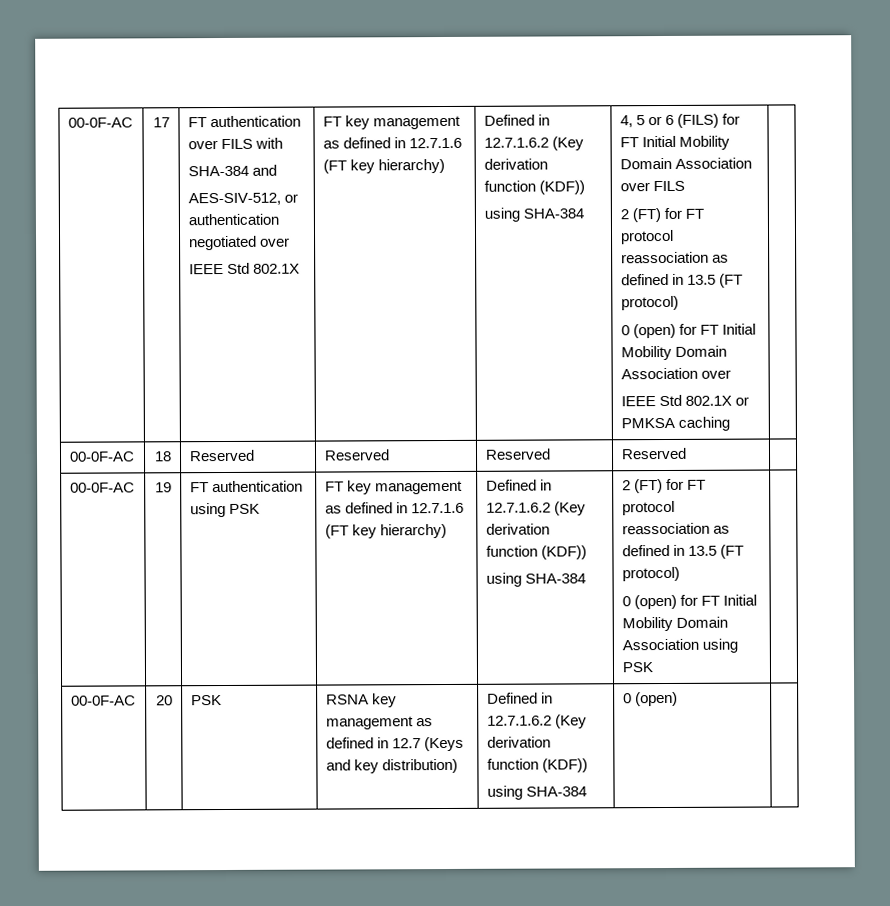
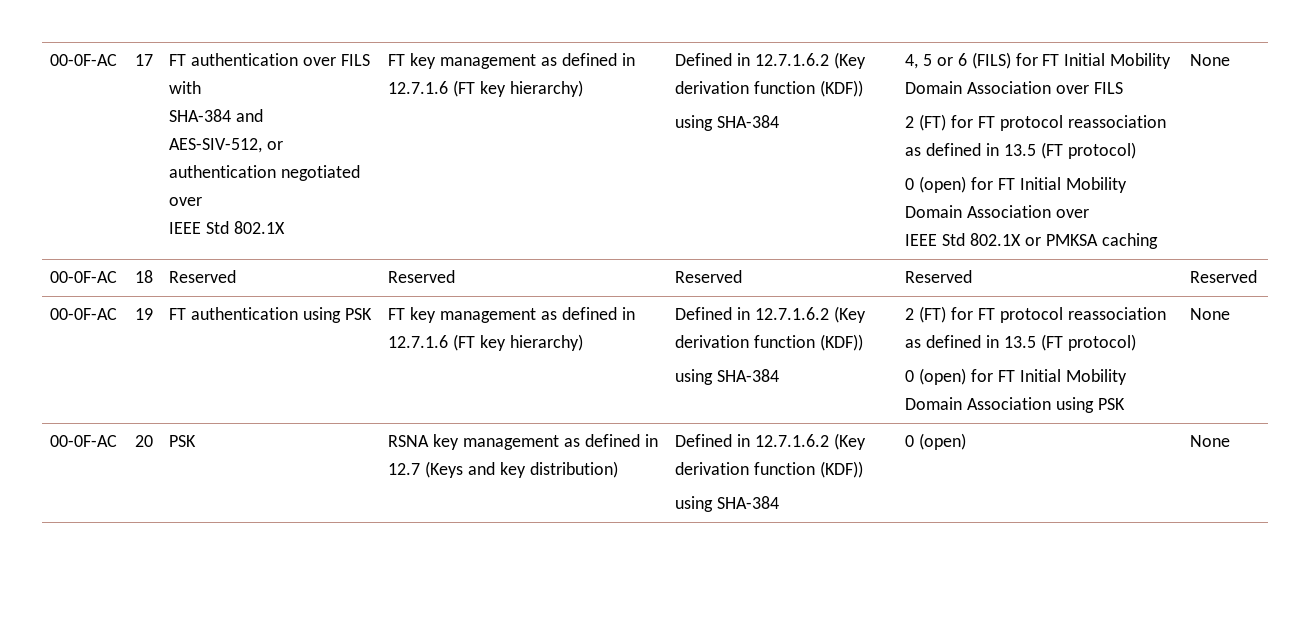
- IEEE Std 802.1X or PMKSA caching
+ IEEE Std 802.1X or PMKSA caching | None
- 00-0F-AC | 18 | Reserved | Reserved | Reserved | Reserved |
+ 00-0F-AC | 18 | Reserved | Reserved | Reserved | Reserved | Reserved
- 0 (open) for FT Initial Mobility Domain Association using PSK
+ 0 (open) for FT Initial Mobility Domain Association using PSK | None
  00-0F-AC | 20 | PSK | RSNA key management as defined in 12.7 (Keys and key distribution) | Defined in 12.7.1.6.2 (Key derivation function (KDF))
- using SHA-384 | 0 (open) |
+ using SHA-384 | 0 (open) | None

